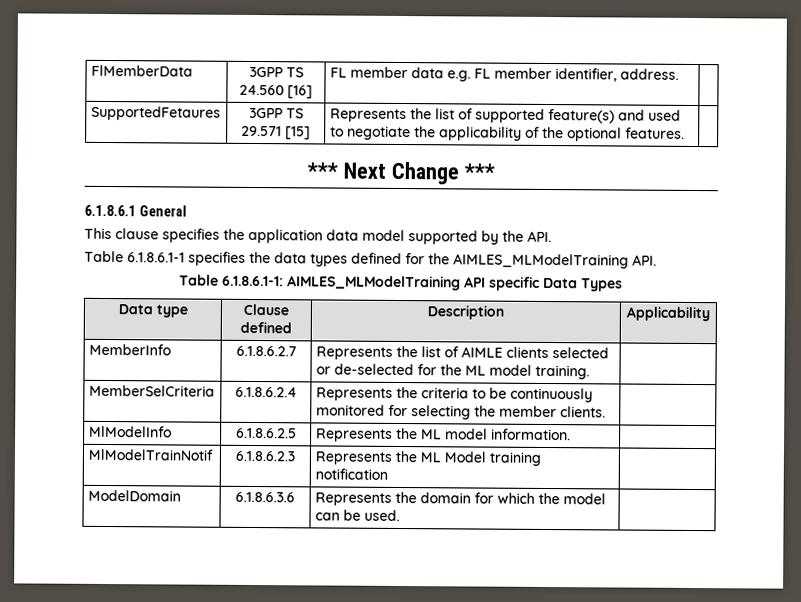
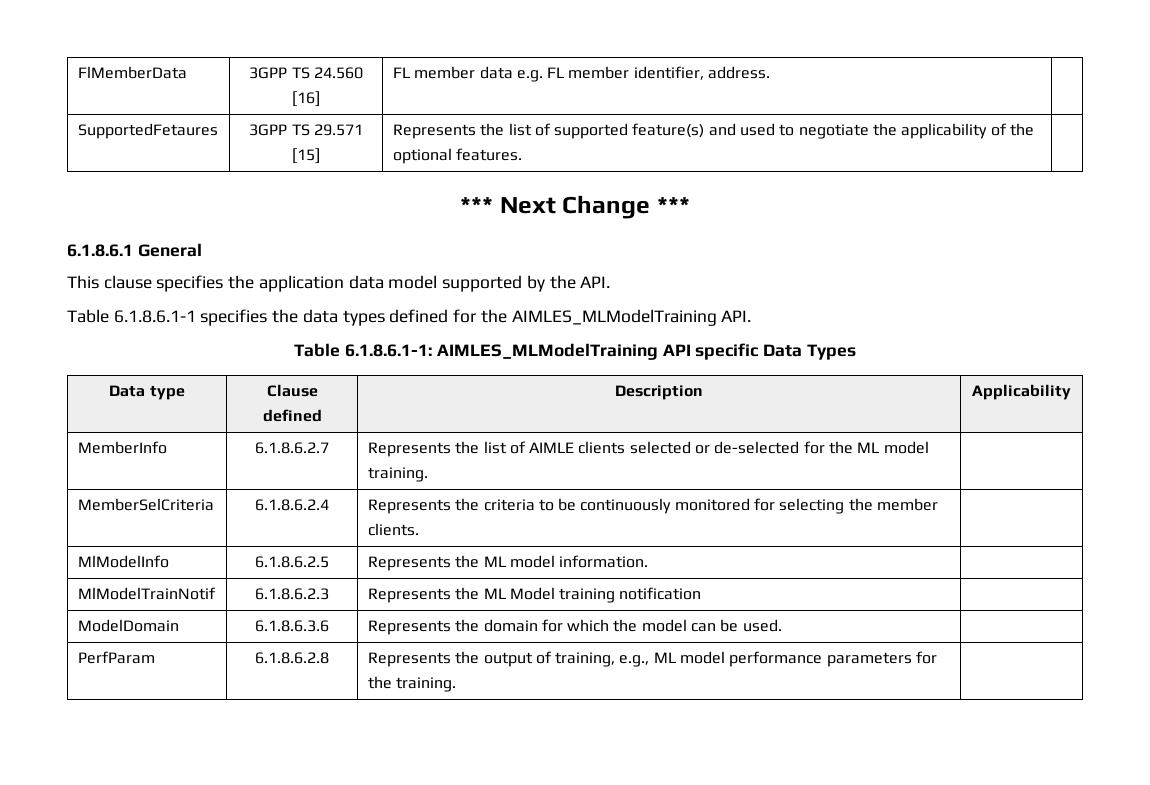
+ PerfParam | 6.1.8.6.2.8 | Represents the output of training, e.g., ML model performance parameters for the training. |

